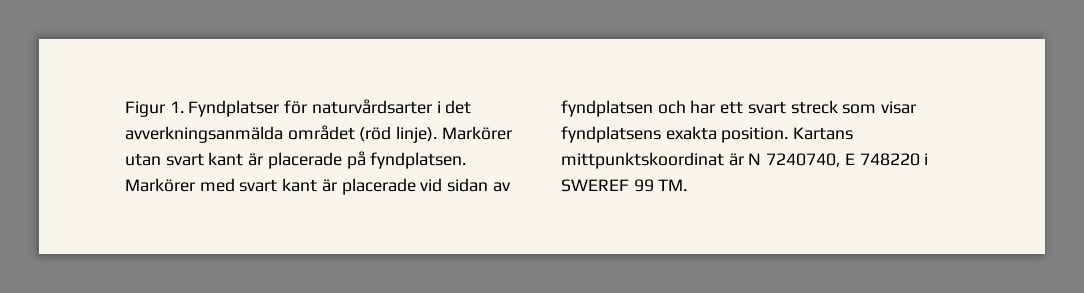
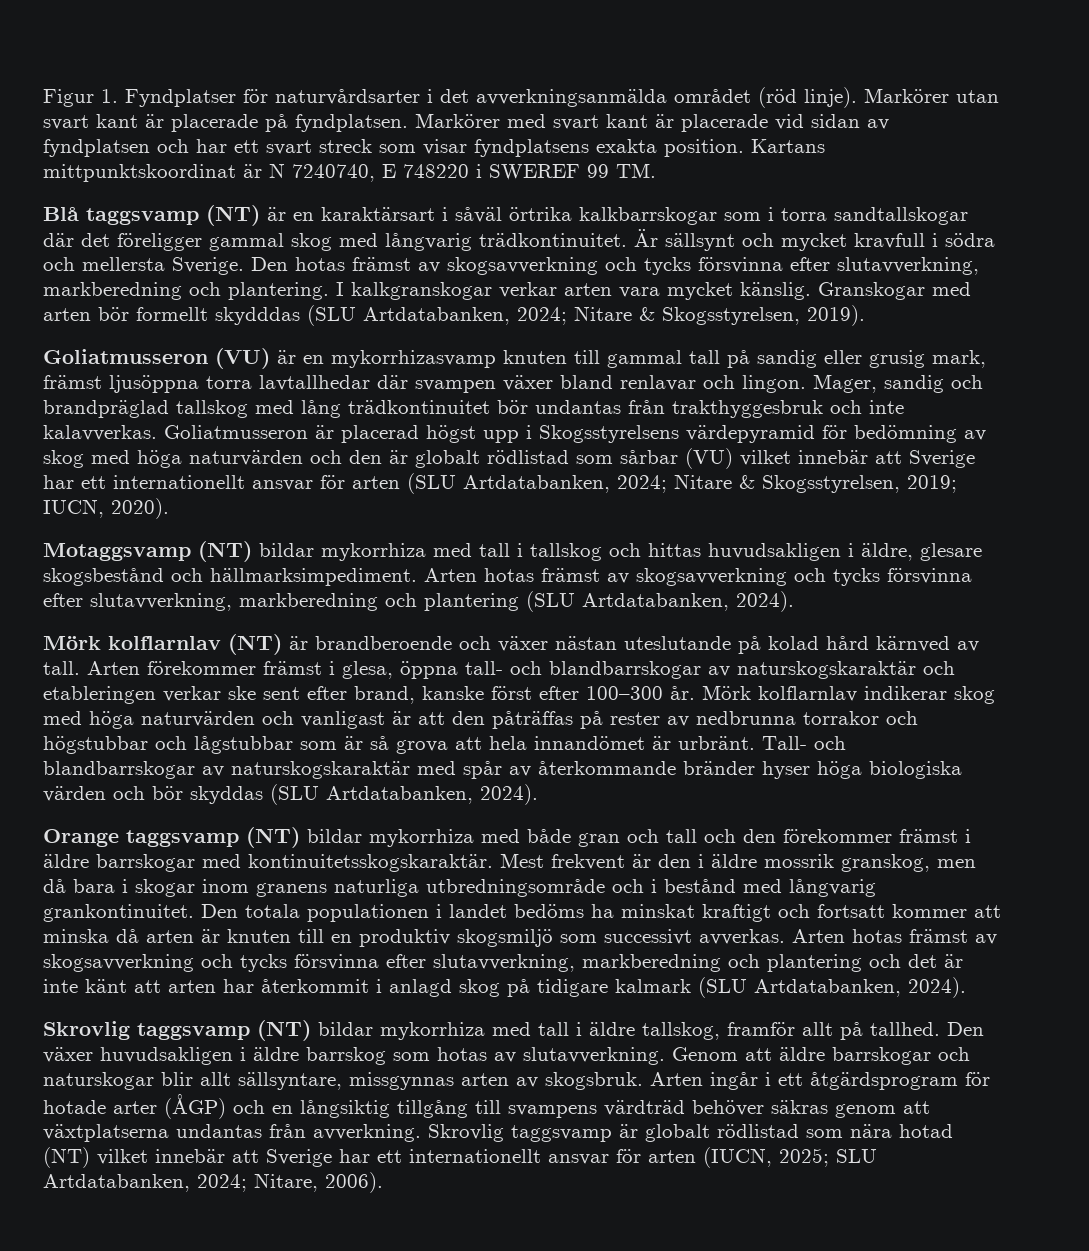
+ Blå taggsvamp (NT) är en karaktärsart i såväl örtrika kalkbarrskogar som i torra sandtallskogar där det föreligger gammal skog med långvarig trädkontinuitet. Är sällsynt och mycket kravfull i södra och mellersta Sverige. Den hotas främst av skogsavverkning och tycks försvinna efter slutavverkning, markberedning och plantering. I kalkgranskogar verkar arten vara mycket känslig. Granskogar med arten bör formellt skydddas (SLU Artdatabanken, 2024; Nitare & Skogsstyrelsen, 2019).
+ Goliatmusseron (VU) är en mykorrhizasvamp knuten till gammal tall på sandig eller grusig mark, främst ljusöppna torra lavtallhedar där svampen växer bland renlavar och lingon. Mager, sandig och brandpräglad tallskog med lång trädkontinuitet bör undantas från trakthyggesbruk och inte kalavverkas. Goliatmusseron är placerad högst upp i Skogsstyrelsens värdepyramid för bedömning av skog med höga naturvärden och den är globalt rödlistad som sårbar (VU) vilket innebär att Sverige har ett internationellt ansvar för arten (SLU Artdatabanken, 2024; Nitare & Skogsstyrelsen, 2019; IUCN, 2020).
+ Motaggsvamp (NT) bildar mykorrhiza med tall i tallskog och hittas huvudsakligen i äldre, glesare skogsbestånd och hällmarksimpediment. Arten hotas främst av skogsavverkning och tycks försvinna efter slutavverkning, markberedning och plantering (SLU Artdatabanken, 2024).
+ Mörk kolflarnlav (NT) är brandberoende och växer nästan uteslutande på kolad hård kärnved av tall. Arten förekommer främst i glesa, öppna tall- och blandbarrskogar av naturskogskaraktär och etableringen verkar ske sent efter brand, kanske först efter 100–300 år. Mörk kolflarnlav indikerar skog med höga naturvärden och vanligast är att den påträffas på rester av nedbrunna torrakor och högstubbar och lågstubbar som är så grova att hela innandömet är urbränt. Tall- och blandbarrskogar av naturskogskaraktär med spår av återkommande bränder hyser höga biologiska värden och bör skyddas (SLU Artdatabanken, 2024).
+ Orange taggsvamp (NT) bildar mykorrhiza med både gran och tall och den förekommer främst i äldre barrskogar med kontinuitetsskogskaraktär. Mest frekvent är den i äldre mossrik granskog, men då bara i skogar inom granens naturliga utbredningsområde och i bestånd med långvarig grankontinuitet. Den totala populationen i landet bedöms ha minskat kraftigt och fortsatt kommer att minska då arten är knuten till en produktiv skogsmiljö som successivt avverkas. Arten hotas främst av skogsavverkning och tycks försvinna efter slutavverkning, markberedning och plantering och det är inte känt att arten har återkommit i anlagd skog på tidigare kalmark (SLU Artdatabanken, 2024).
+ Skrovlig taggsvamp (NT) bildar mykorrhiza med tall i äldre tallskog, framför allt på tallhed. Den växer huvudsakligen i äldre barrskog som hotas av slutavverkning. Genom att äldre barrskogar och naturskogar blir allt sällsyntare, missgynnas arten av skogsbruk. Arten ingår i ett åtgärdsprogram för hotade arter (ÅGP) och en långsiktig tillgång till svampens värdträd behöver säkras genom att växtplatserna undantas från avverkning. Skrovlig taggsvamp är globalt rödlistad som nära hotad (NT) vilket innebär att Sverige har ett internationellt ansvar för arten (IUCN, 2025; SLU Artdatabanken, 2024; Nitare, 2006).

